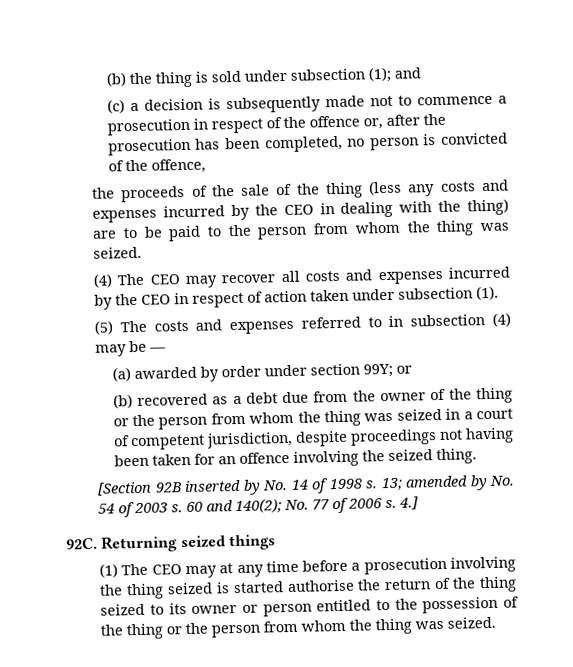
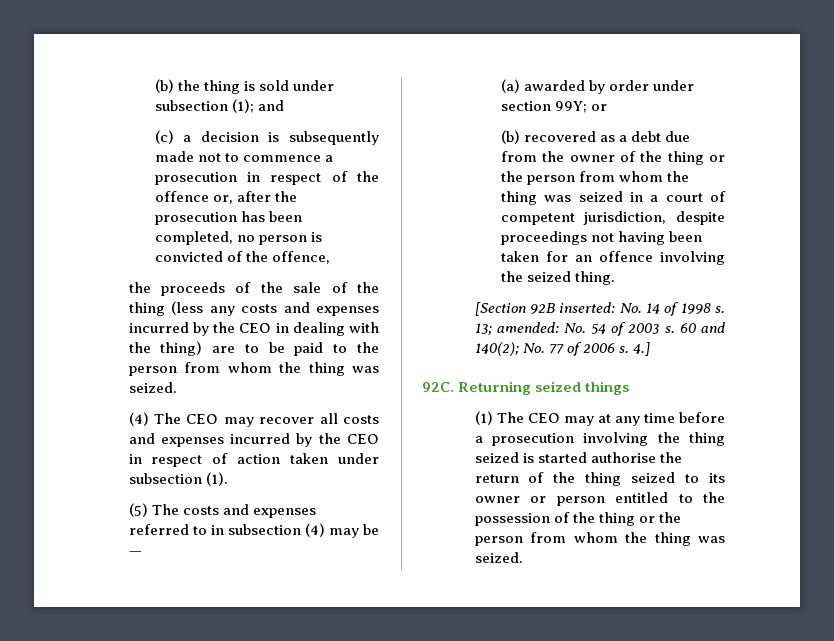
- [Section 92B inserted by No. 14 of 1998 s.
+ [Section 92B inserted: No. 14 of 1998 s.
- 13; amended by No. 54 of 2003 s.
+ 13; amended: No. 54 of 2003 s.

